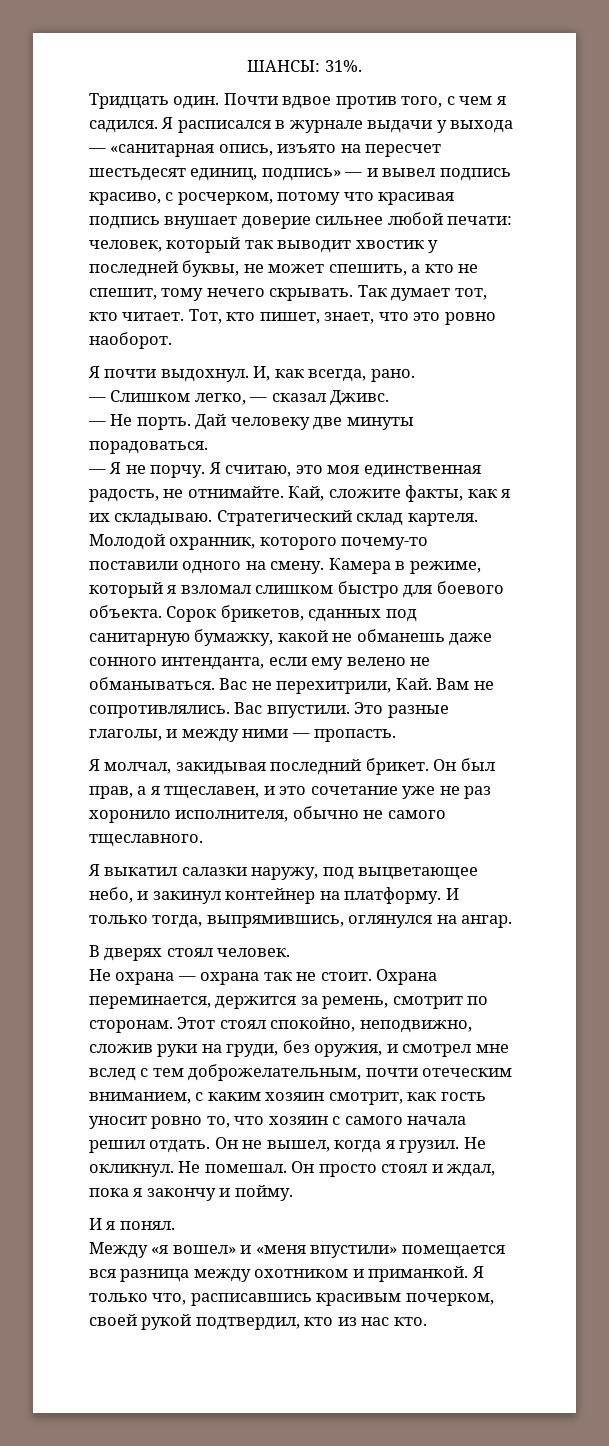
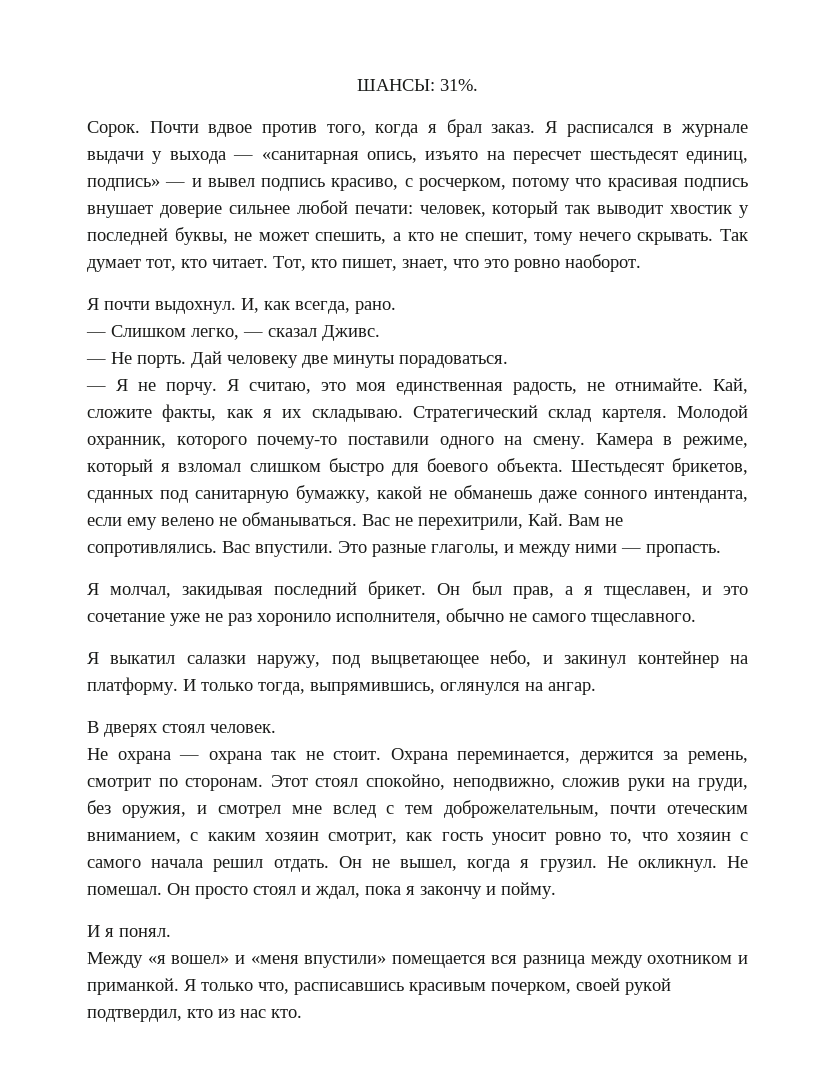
- Тридцать один.
+ Сорок.
- Почти вдвое против того, с чем я садился.
+ Почти вдвое против того, когда я брал заказ.
- Сорок брикетов, сданных под санитарную бумажку, какой не обманешь даже сонного интенданта, если ему велено не обманываться.
+ Шестьдесят брикетов, сданных под санитарную бумажку, какой не обманешь даже сонного интенданта, если ему велено не обманываться.

